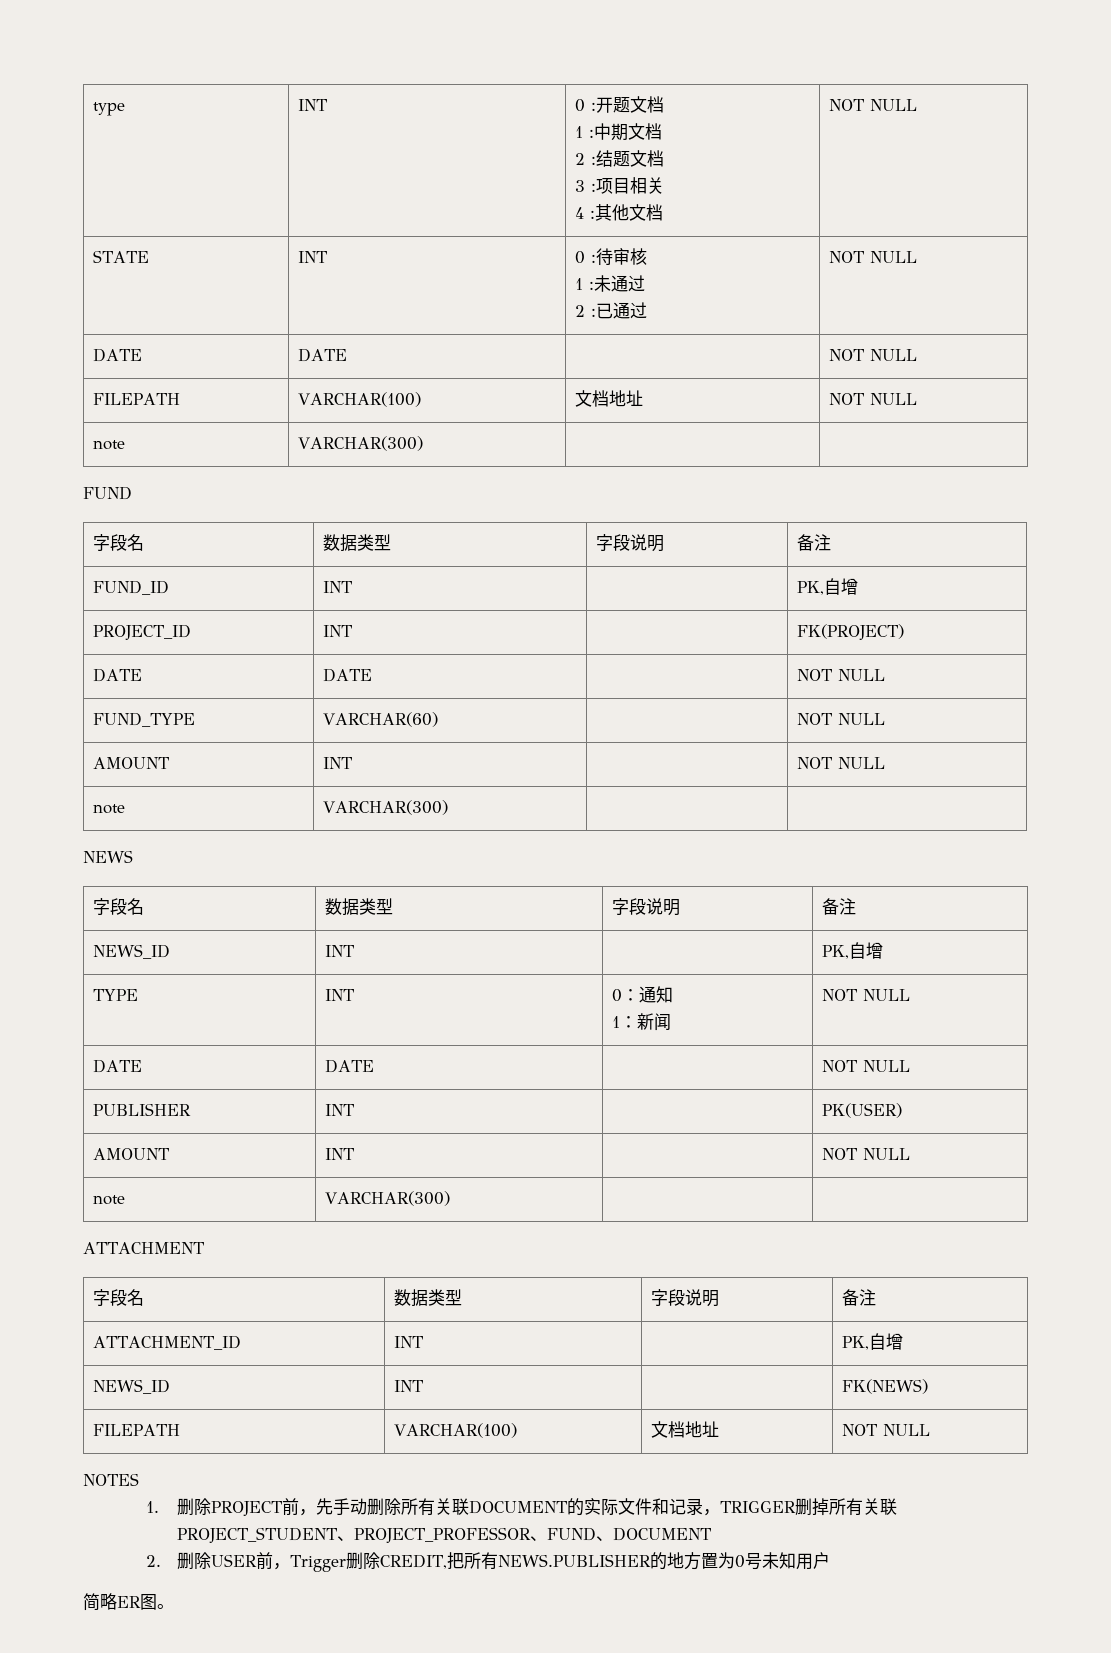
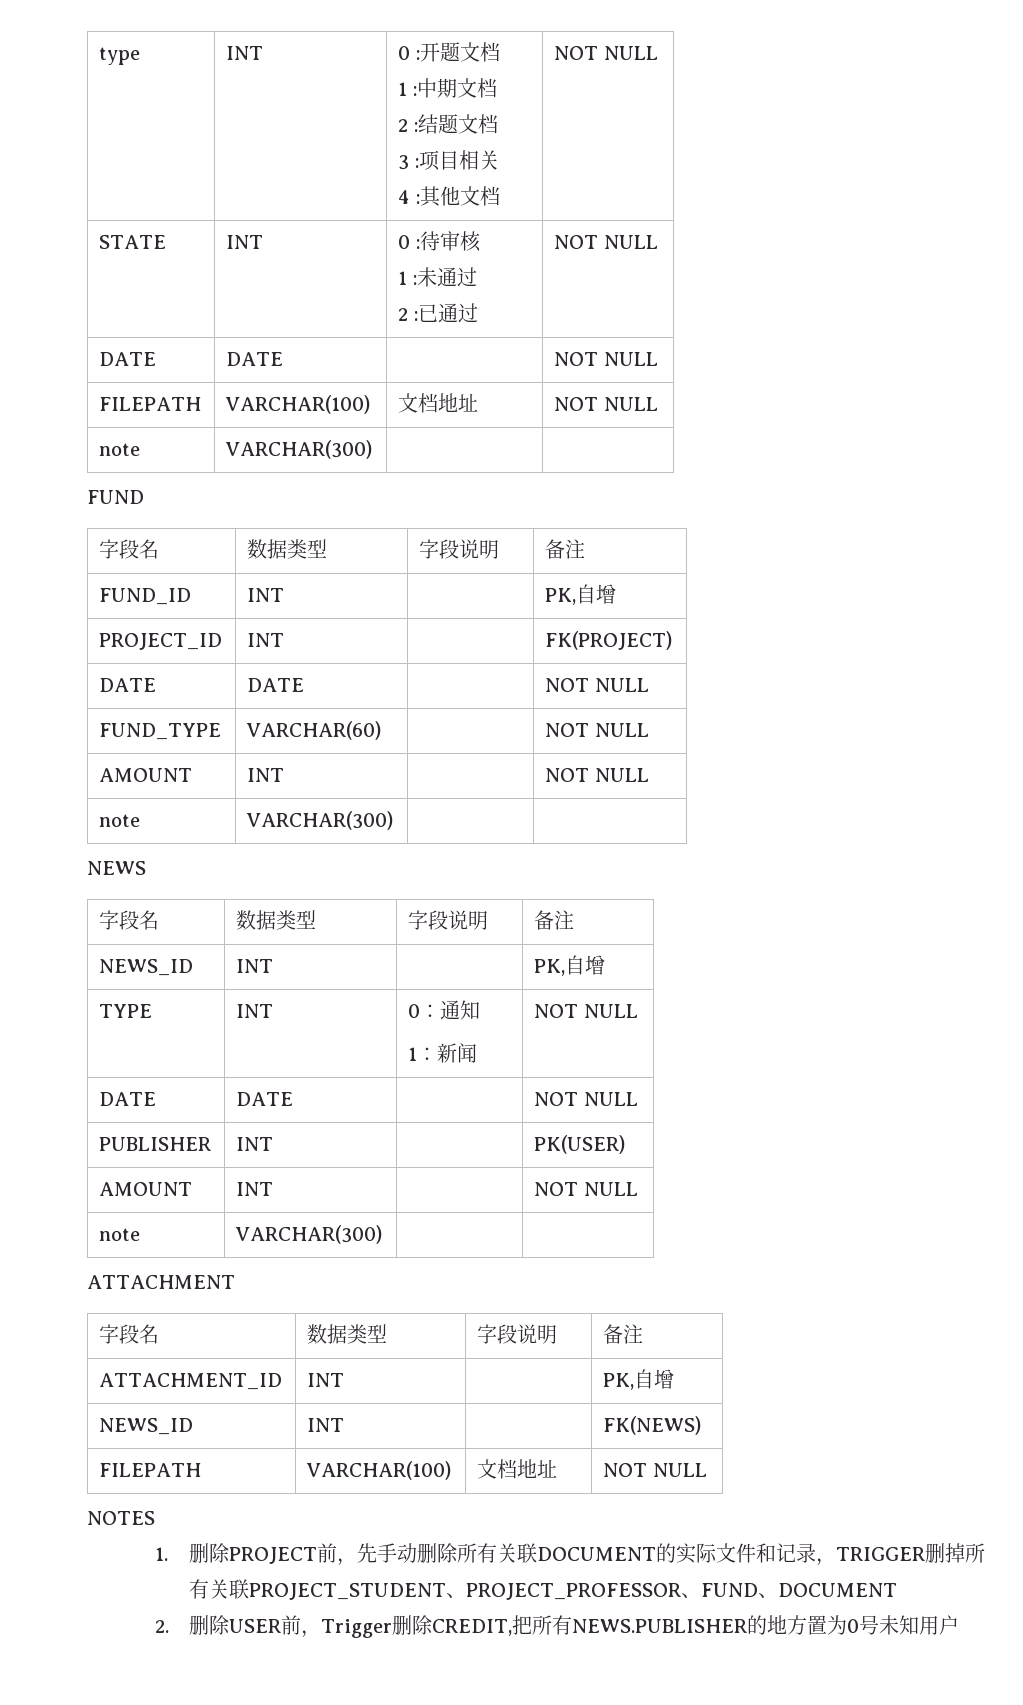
- 简略ER图。

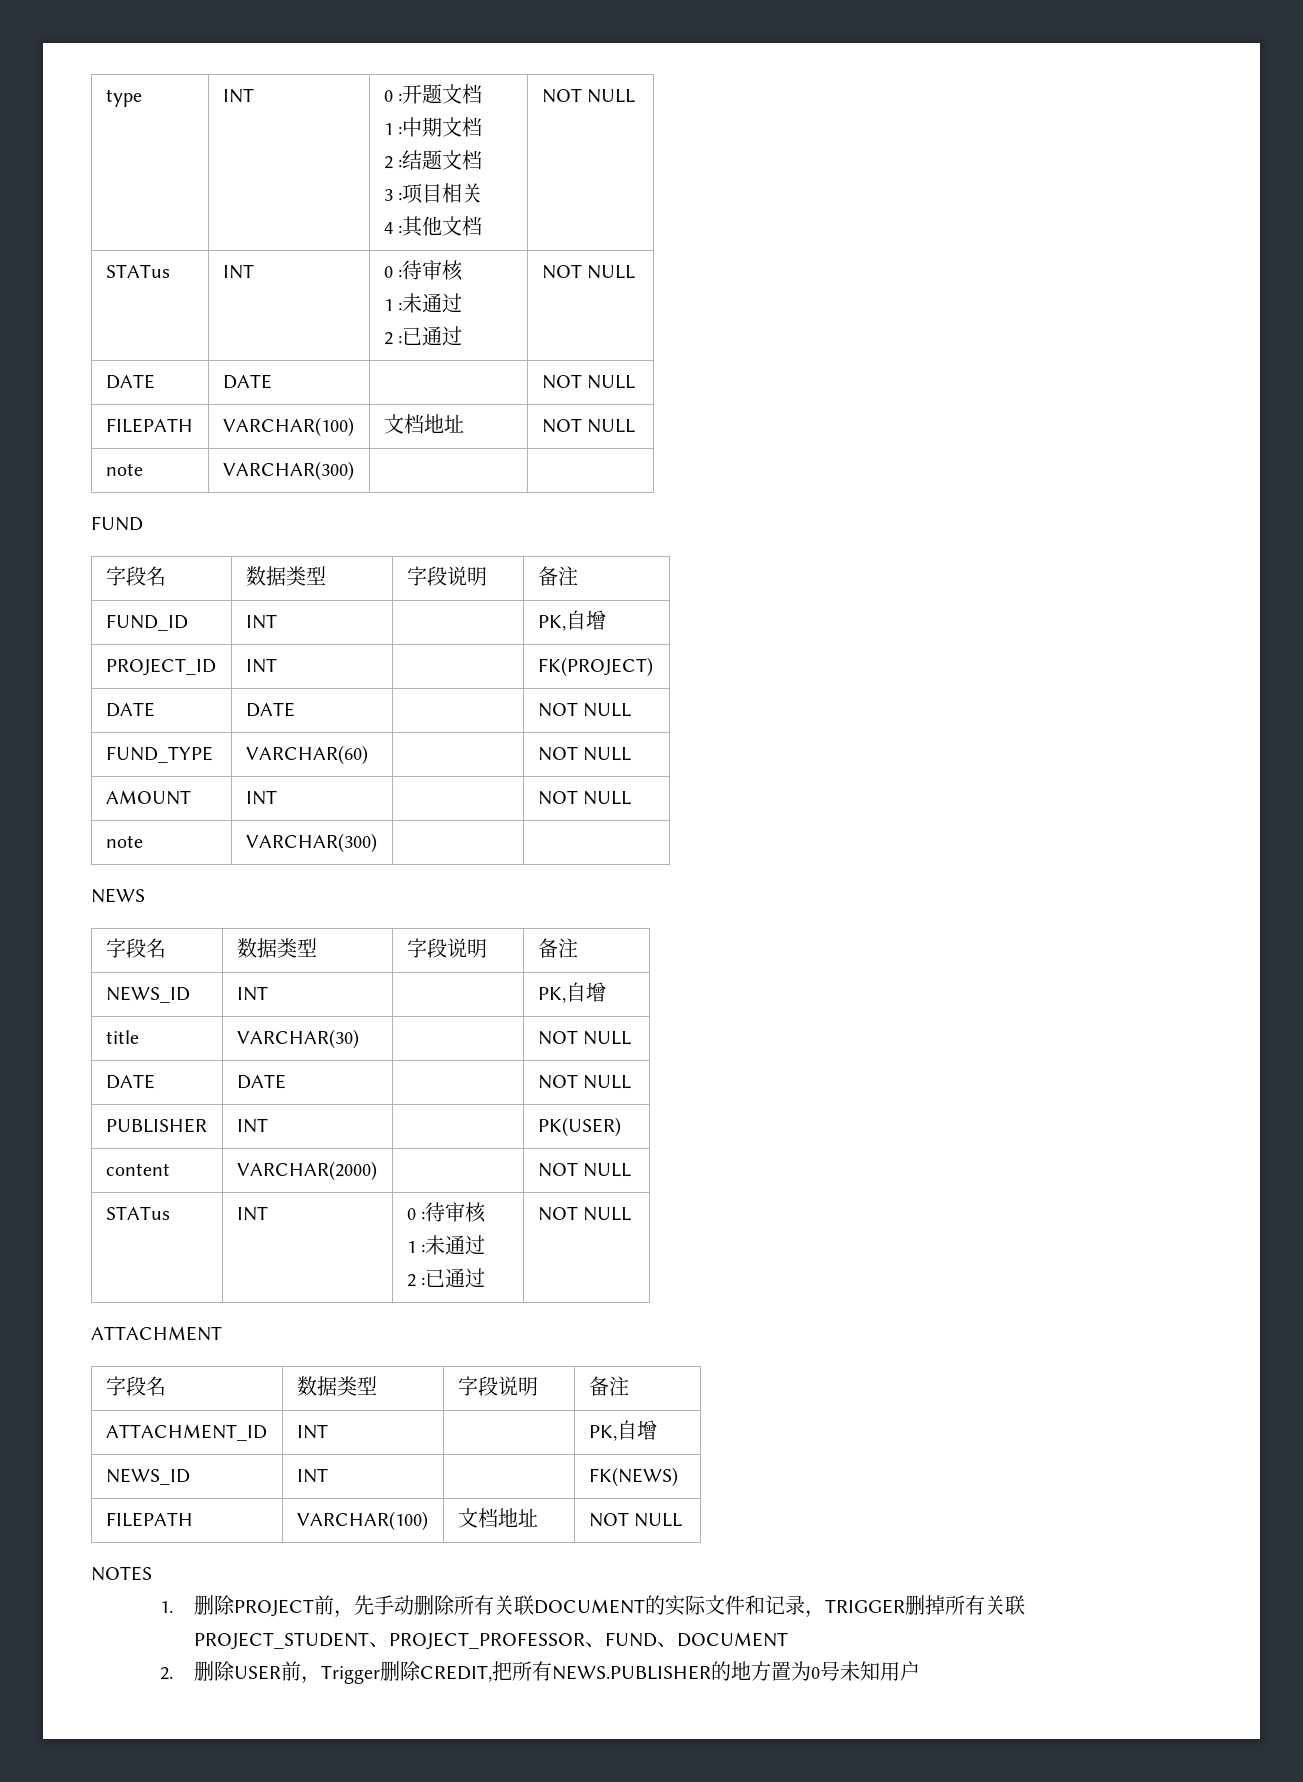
  type | INT | 0 :开题文档
  1 :中期文档
  2 :结题文档
  3 :项目相关
  4 :其他文档 | NOT NULL
- STATE | INT | 0 :待审核
+ STATus | INT | 0 :待审核
- TYPE | INT | 0：通知
- 1：新闻 | NOT NULL
+ title | VARCHAR(30) | | NOT NULL
  PUBLISHER | INT | | PK(USER)
- AMOUNT | INT | | NOT NULL
- note | VARCHAR(300) | |
+ content | VARCHAR(2000) | | NOT NULL
+ STATus | INT | 0 :待审核
+ 1 :未通过
+ 2 :已通过 | NOT NULL

